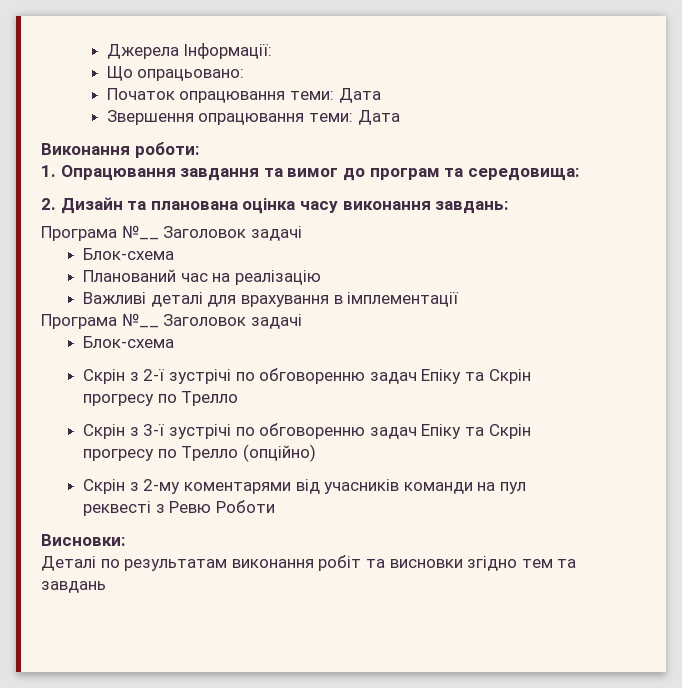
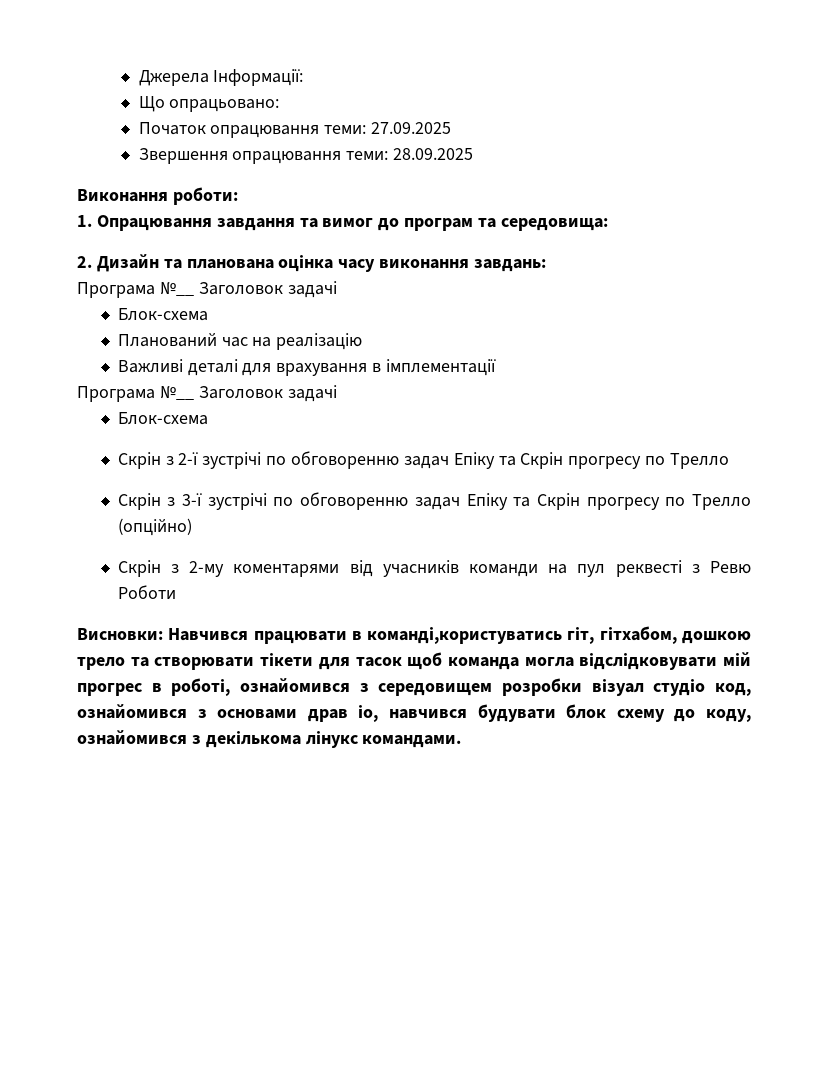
- Початок опрацювання теми: Дата
+ Початок опрацювання теми: 27.09.2025
- Звершення опрацювання теми: Дата
+ Звершення опрацювання теми: 28.09.2025
- Висновки:
- Деталі по результатам виконання робіт та висновки згідно тем та завдань
+ Висновки: Навчився працювати в команді,користуватись гіт, гітхабом, дошкою трело та створювати тікети для тасок щоб команда могла відслідковувати мій прогрес в роботі, ознайомився з середовищем розробки візуал студіо код, ознайомився з основами драв іо, навчився будувати блок схему до коду, ознайомився з декількома лінукс командами.

